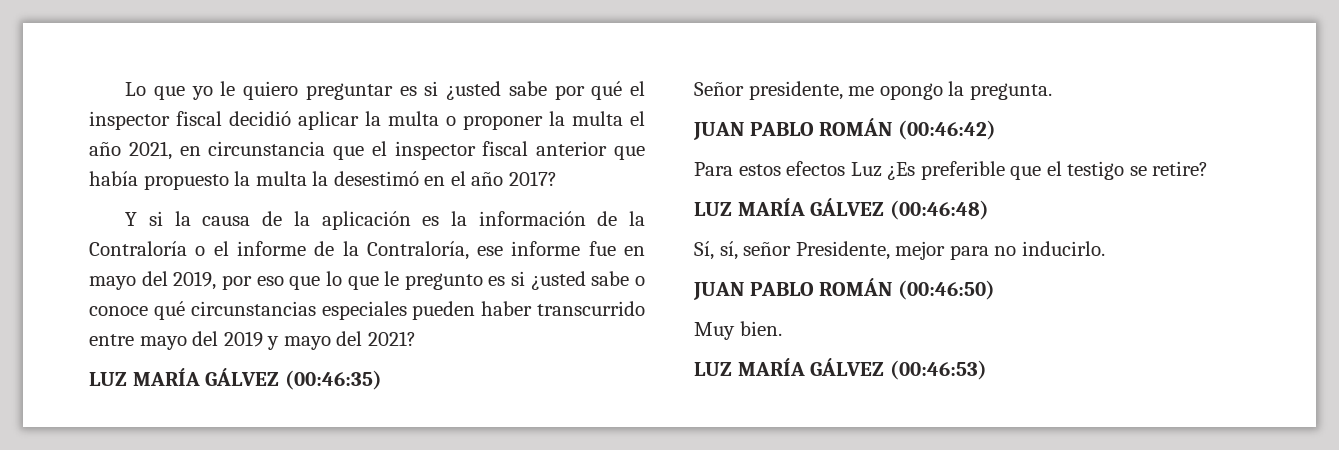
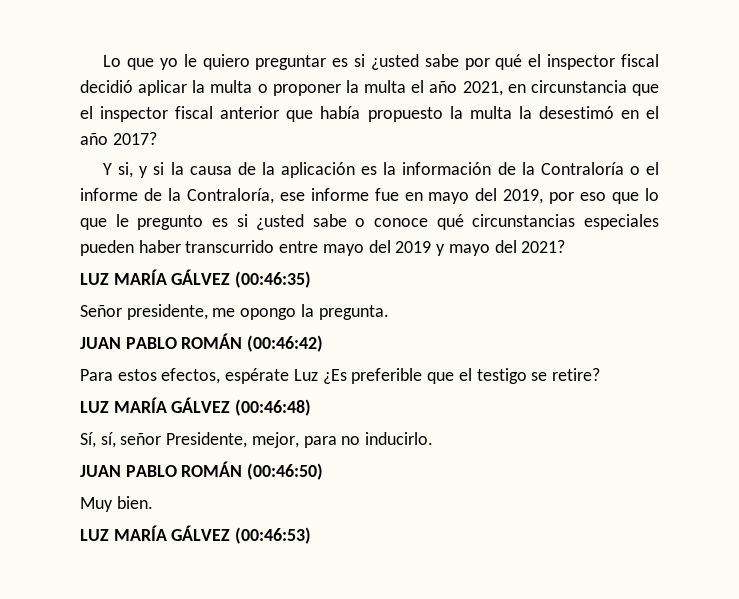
- Y si la causa de la aplicación es la información de la Contraloría o el informe de la Contraloría, ese informe fue en mayo del 2019, por eso que lo que le pregunto es si ¿usted sabe o conoce qué circunstancias especiales pueden haber transcurrido entre mayo del 2019 y mayo del 2021?
+ Y si, y si la causa de la aplicación es la información de la Contraloría o el informe de la Contraloría, ese informe fue en mayo del 2019, por eso que lo que le pregunto es si ¿usted sabe o conoce qué circunstancias especiales pueden haber transcurrido entre mayo del 2019 y mayo del 2021?
- Para estos efectos Luz ¿Es preferible que el testigo se retire?
+ Para estos efectos, espérate Luz ¿Es preferible que el testigo se retire?
- Sí, sí, señor Presidente, mejor para no inducirlo.
+ Sí, sí, señor Presidente, mejor, para no inducirlo.

